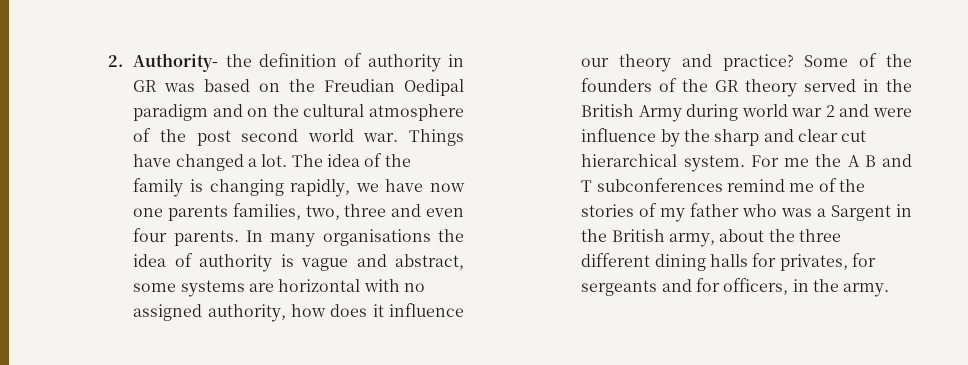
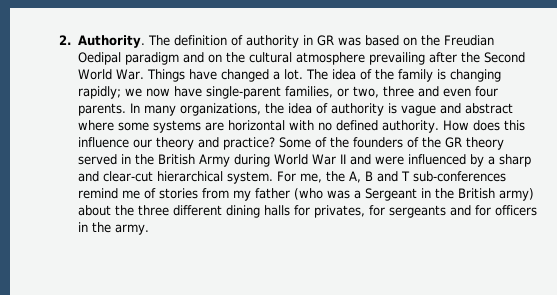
- 2. Authority- the definition of authority in GR was based on the Freudian Oedipal paradigm and on the cultural atmosphere of the post second world war. Things have changed a lot.
+ 2. Authority. The definition of authority in GR was based on the Freudian Oedipal paradigm and on the cultural atmosphere prevailing after the Second World War. Things have changed a lot.
- The idea of the family is changing rapidly, we have now one parents families, two, three and even four parents.
+ The idea of the family is changing rapidly; we now have single-parent families, or two, three and even four parents.
- In many organisations the idea of authority is vague and abstract, some systems are horizontal with no assigned authority, how does it influence our theory and practice?
+ In many organizations, the idea of authority is vague and abstract where some systems are horizontal with no defined authority. How does this influence our theory and practice?
- Some of the founders of the GR theory served in the British Army during world war 2 and were influence by the sharp and clear cut hierarchical system. For me the A B and T subconferences remind me of the stories of my father who was a Sargent in the British army, about the three different dining halls for privates, for sergeants and for officers, in the army.
+ Some of the founders of the GR theory served in the British Army during World War II and were influenced by a sharp and clear-cut hierarchical system. For me, the A, B and T sub-conferences remind me of stories from my father (who was a Sergeant in the British army) about the three different dining halls for privates, for sergeants and for officers in the army.

